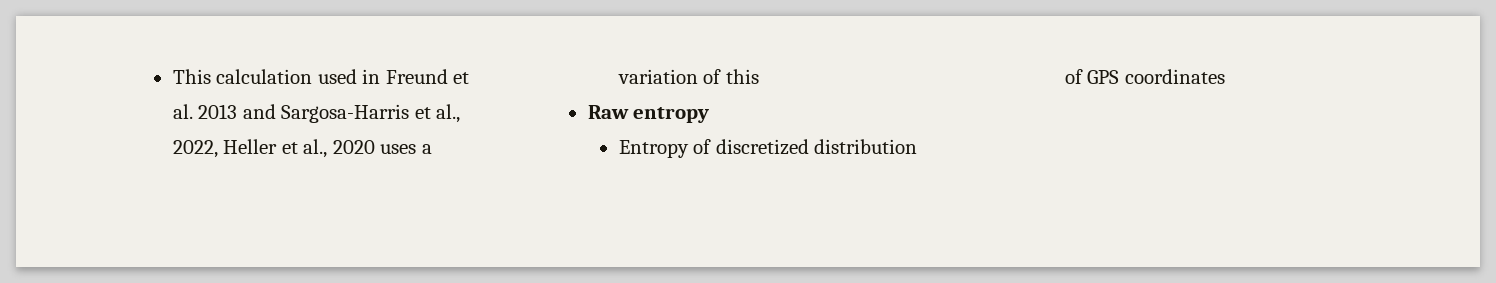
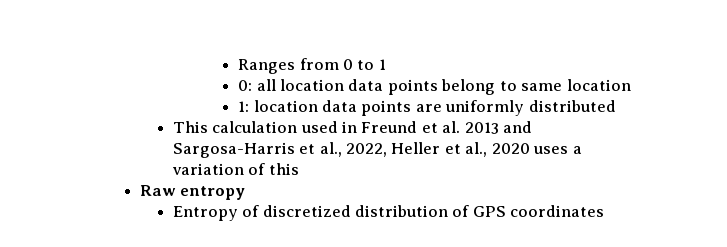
+ Ranges from 0 to 1
+ 0: all location data points belong to same location
+ 1: location data points are uniformly distributed

